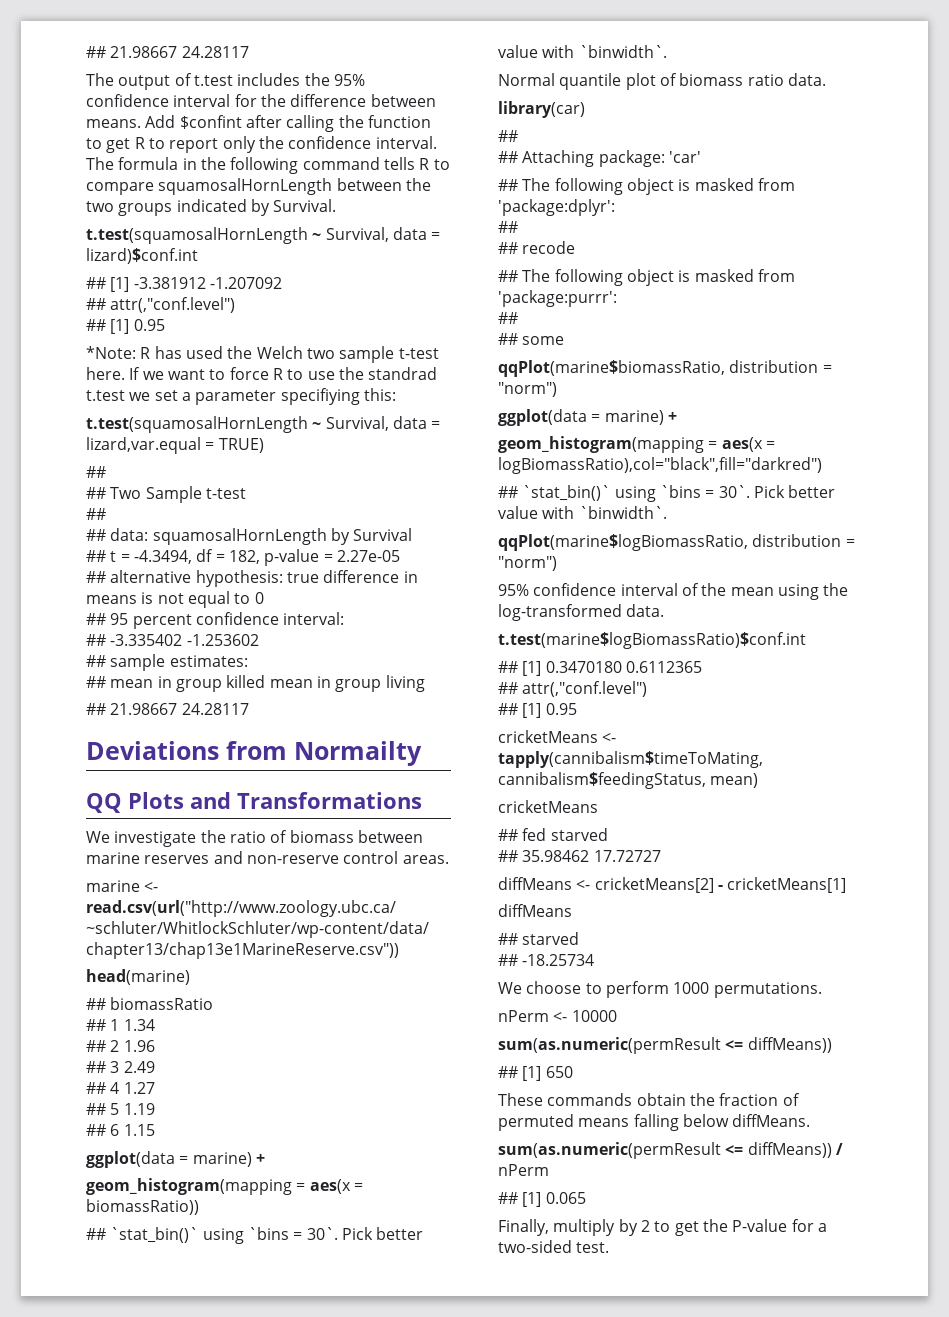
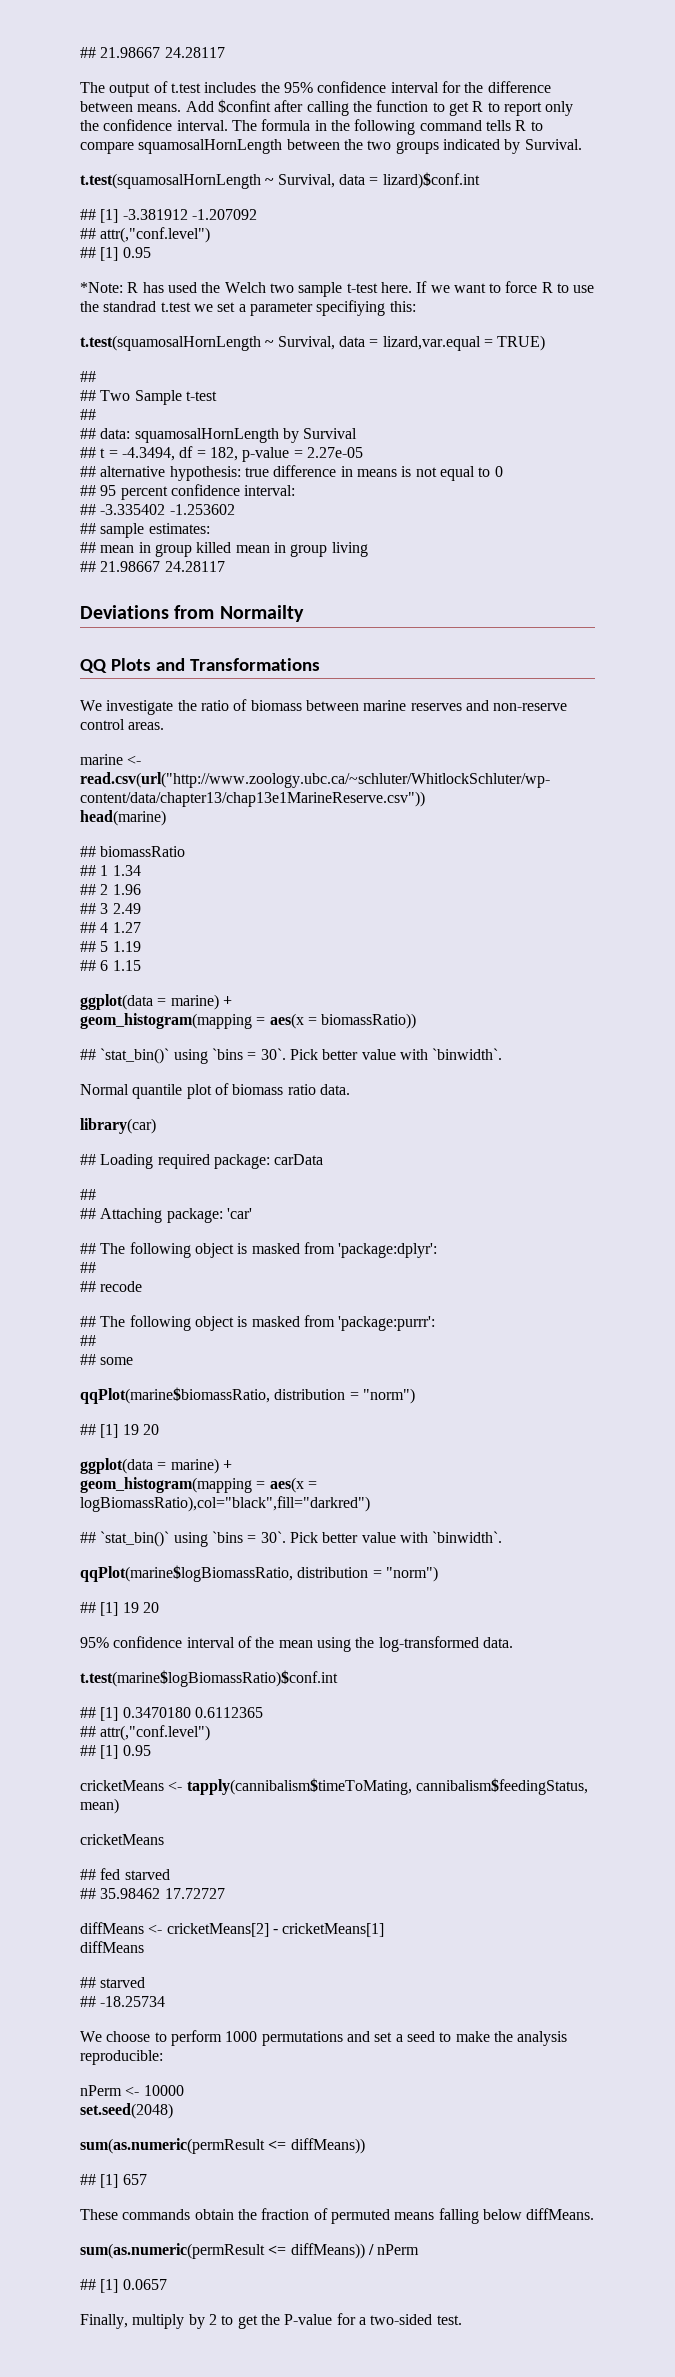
+ ## Loading required package: carData
  qqPlot(marine$biomassRatio, distribution = "norm")
+ ## [1] 19 20
  qqPlot(marine$logBiomassRatio, distribution = "norm")
+ ## [1] 19 20
- We choose to perform 1000 permutations.
+ We choose to perform 1000 permutations and set a seed to make the analysis reproducible:
+ set.seed(2048)
- ## [1] 650
+ ## [1] 657
- ## [1] 0.065
+ ## [1] 0.0657

